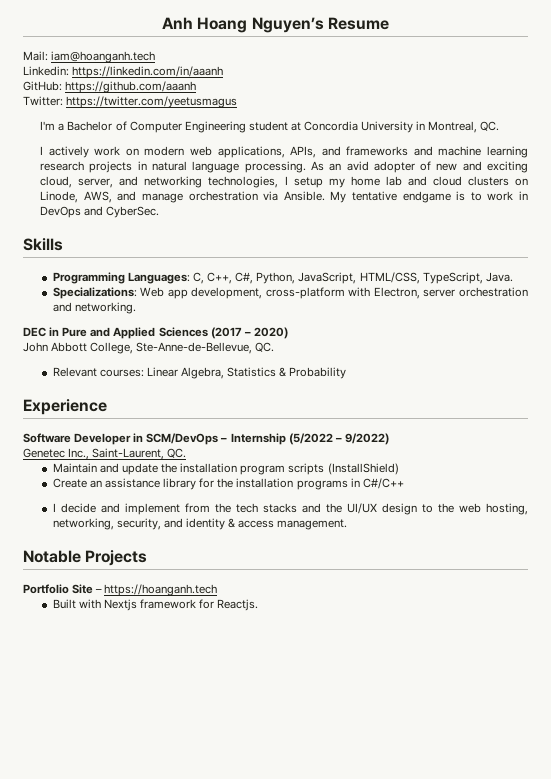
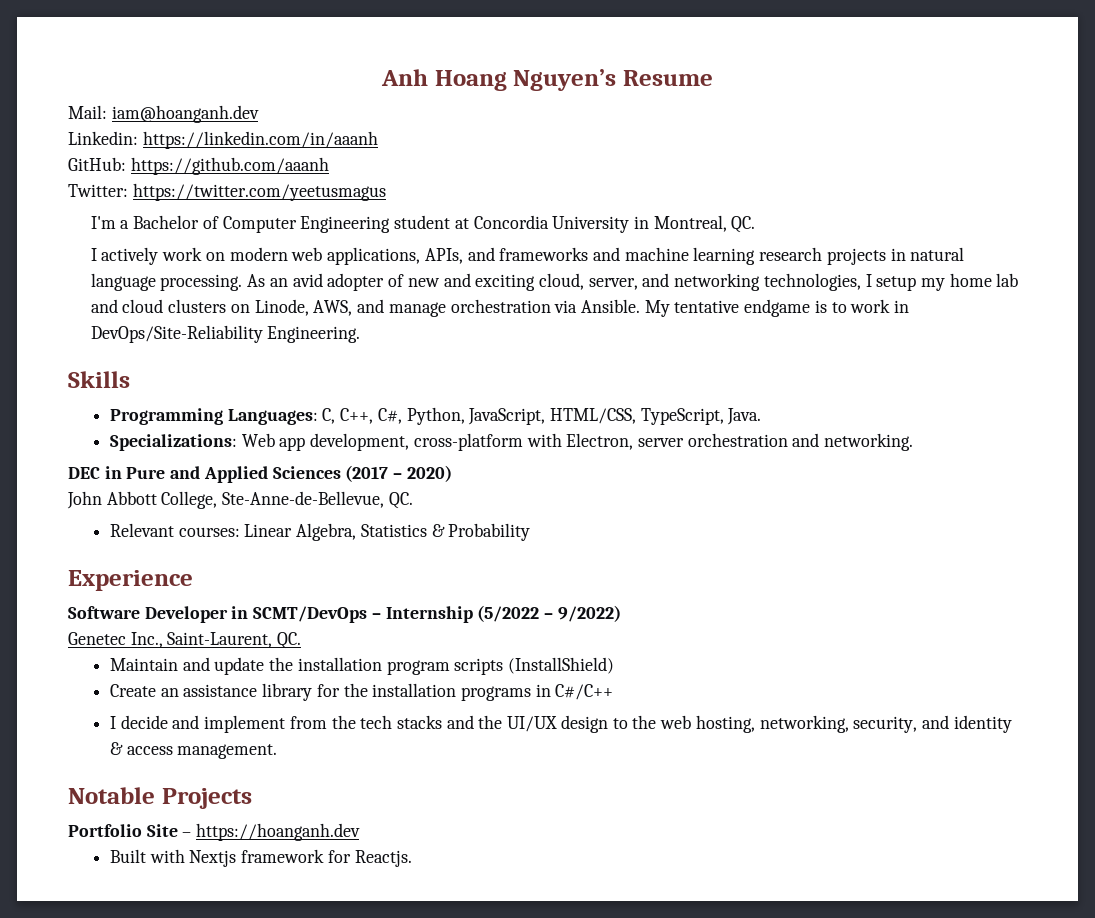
- Mail: iam@hoanganh.tech
+ Mail: iam@hoanganh.dev
- My tentative endgame is to work in DevOps and CyberSec.
+ My tentative endgame is to work in DevOps/Site-Reliability Engineering.
- Software Developer in SCM/DevOps – Internship (5/2022 – 9/2022)
+ Software Developer in SCMT/DevOps – Internship (5/2022 – 9/2022)
- Portfolio Site – https://hoanganh.tech
+ Portfolio Site – https://hoanganh.dev

